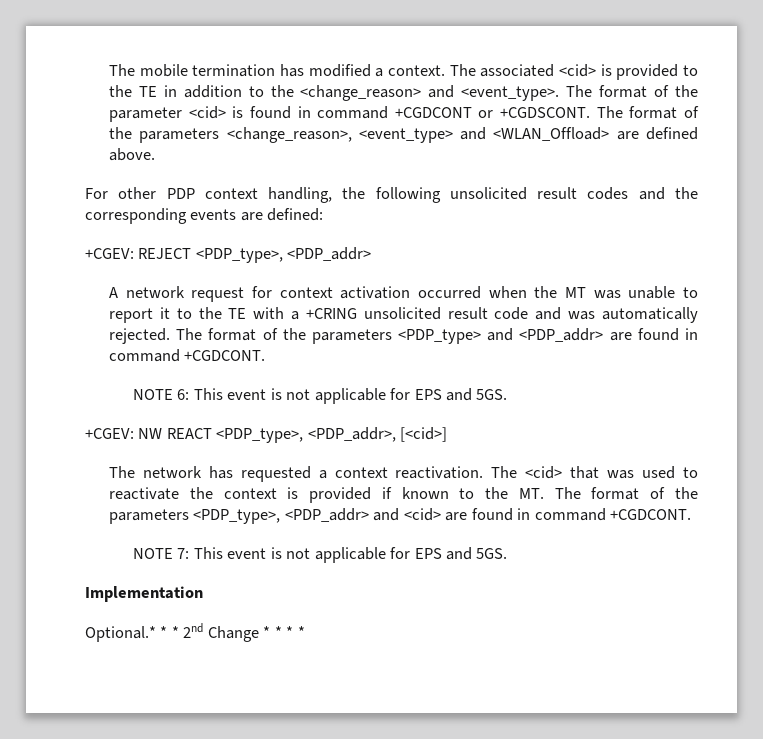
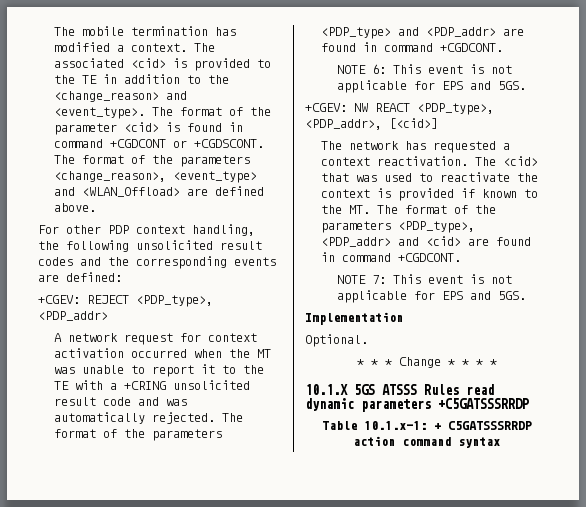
- Optional.* * * 2nd Change * * * *
+ Optional.
+ * * * Change * * * *
+ 10.1.X 5GS ATSSS Rules read dynamic parameters +C5GATSSSRRDP
+ Table 10.1.x-1: + C5GATSSSRRDP action command syntax

